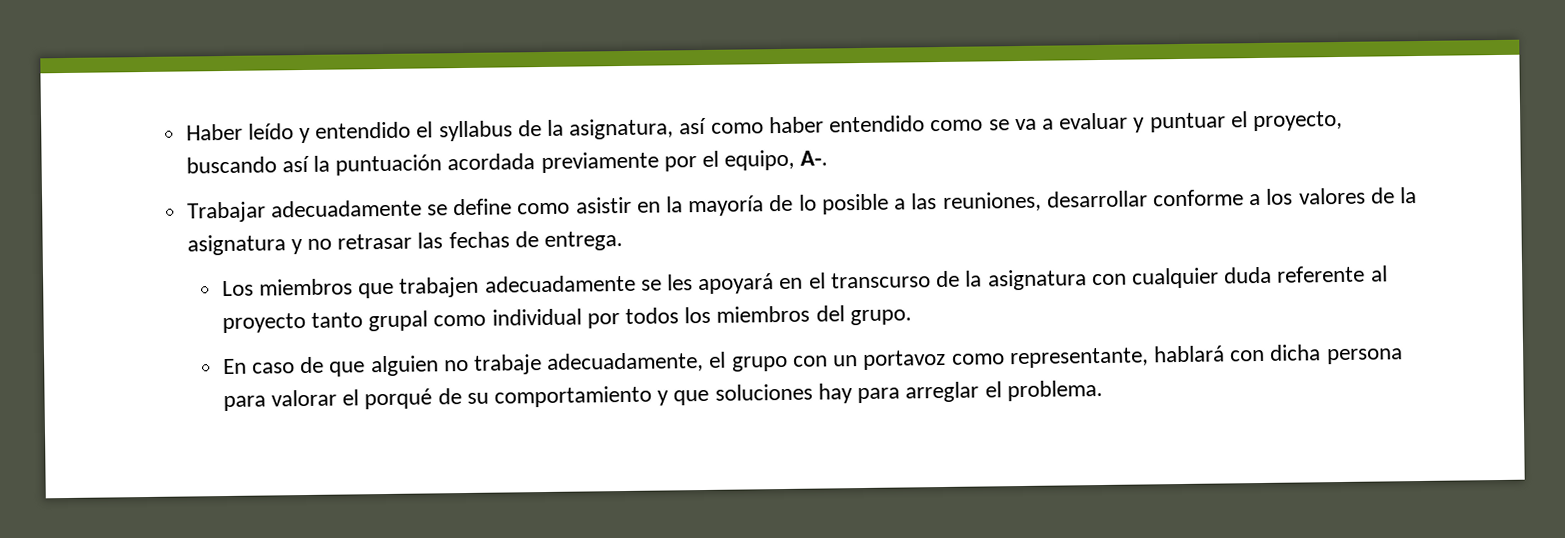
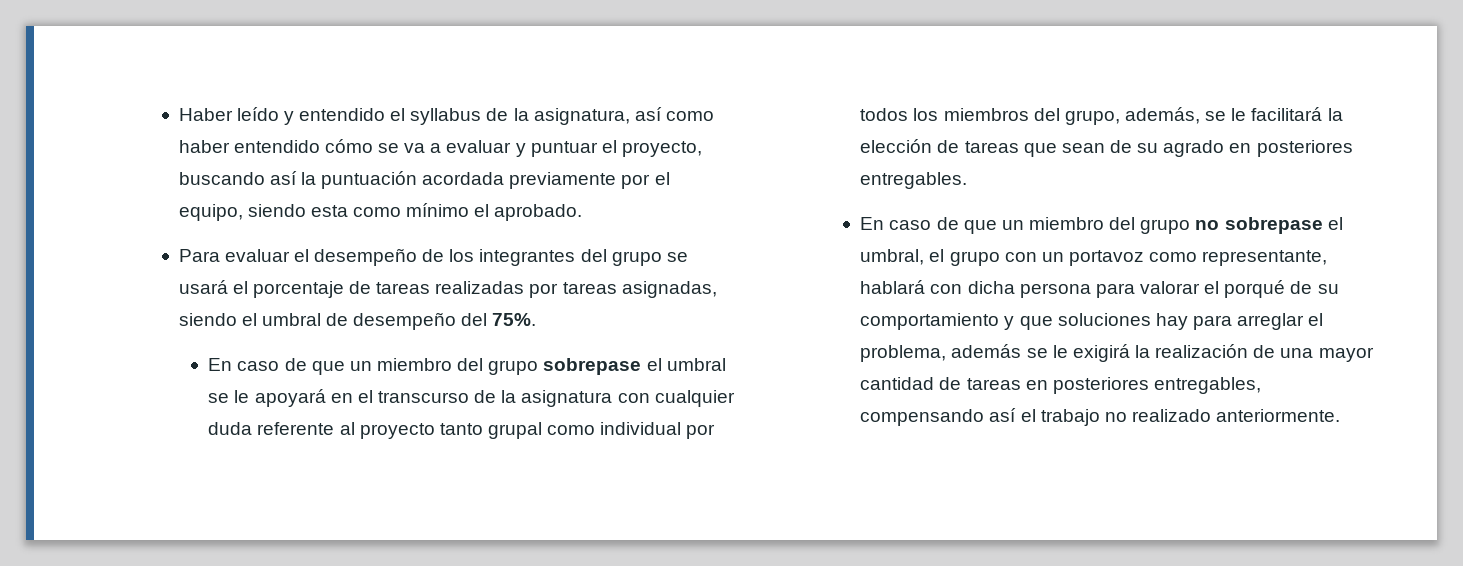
- Haber leído y entendido el syllabus de la asignatura, así como haber entendido como se va a evaluar y puntuar el proyecto, buscando así la puntuación acordada previamente por el equipo, A-.
- Trabajar adecuadamente se define como asistir en la mayoría de lo posible a las reuniones, desarrollar conforme a los valores de la asignatura y no retrasar las fechas de entrega.
- Los miembros que trabajen adecuadamente se les apoyará en el transcurso de la asignatura con cualquier duda referente al proyecto tanto grupal como individual por todos los miembros del grupo.
- En caso de que alguien no trabaje adecuadamente, el grupo con un portavoz como representante, hablará con dicha persona para valorar el porqué de su comportamiento y que soluciones hay para arreglar el problema.
+ Haber leído y entendido el syllabus de la asignatura, así como haber entendido cómo se va a evaluar y puntuar el proyecto, buscando así la puntuación acordada previamente por el equipo, siendo esta como mínimo el aprobado.
+ Para evaluar el desempeño de los integrantes del grupo se usará el porcentaje de tareas realizadas por tareas asignadas, siendo el umbral de desempeño del 75%.
+ En caso de que un miembro del grupo sobrepase el umbral se le apoyará en el transcurso de la asignatura con cualquier duda referente al proyecto tanto grupal como individual por todos los miembros del grupo, además, se le facilitará la elección de tareas que sean de su agrado en posteriores entregables.
+ En caso de que un miembro del grupo no sobrepase el umbral, el grupo con un portavoz como representante, hablará con dicha persona para valorar el porqué de su comportamiento y que soluciones hay para arreglar el problema, además se le exigirá la realización de una mayor cantidad de tareas en posteriores entregables, compensando así el trabajo no realizado anteriormente.

